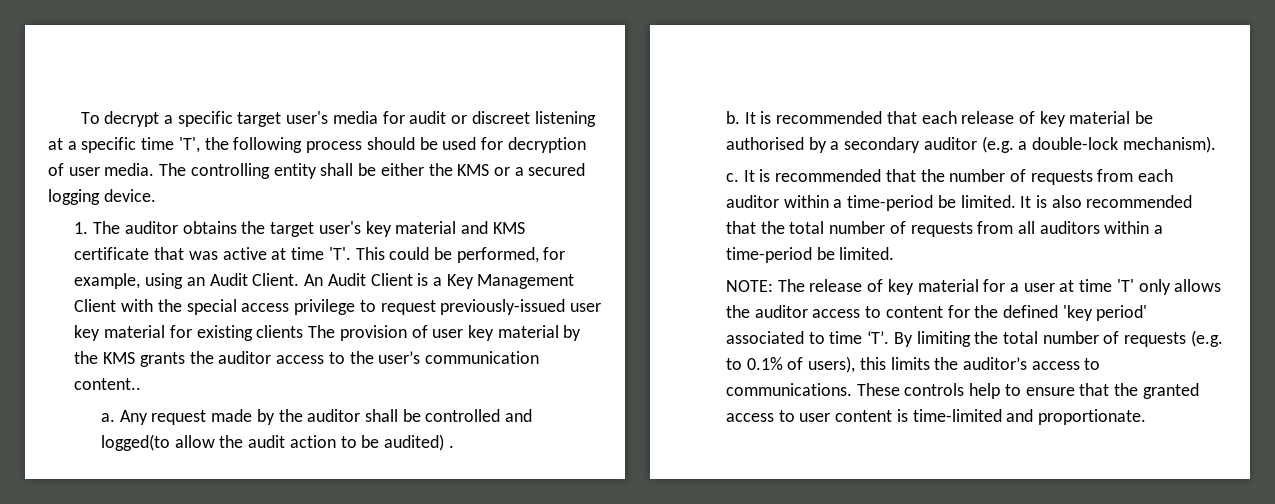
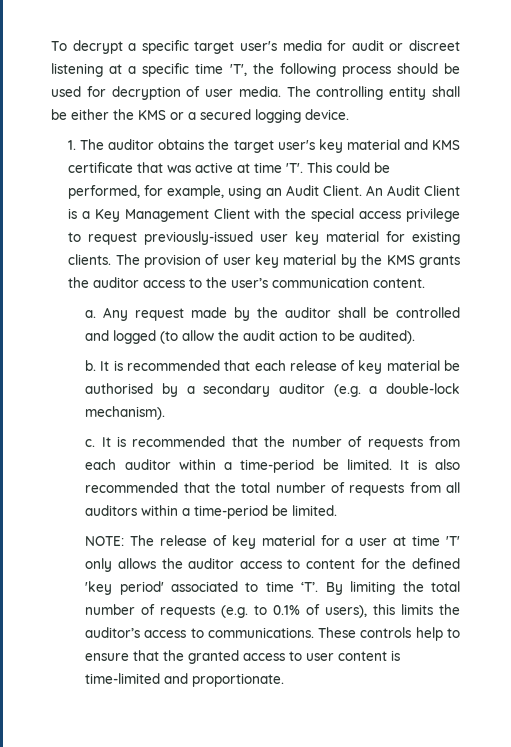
- An Audit Client is a Key Management Client with the special access privilege to request previously-issued user key material for existing clients The provision of user key material by the KMS grants the auditor access to the user’s communication content..
+ An Audit Client is a Key Management Client with the special access privilege to request previously-issued user key material for existing clients. The provision of user key material by the KMS grants the auditor access to the user’s communication content.
- Any request made by the auditor shall be controlled and logged(to allow the audit action to be audited) .
+ Any request made by the auditor shall be controlled and logged (to allow the audit action to be audited).

